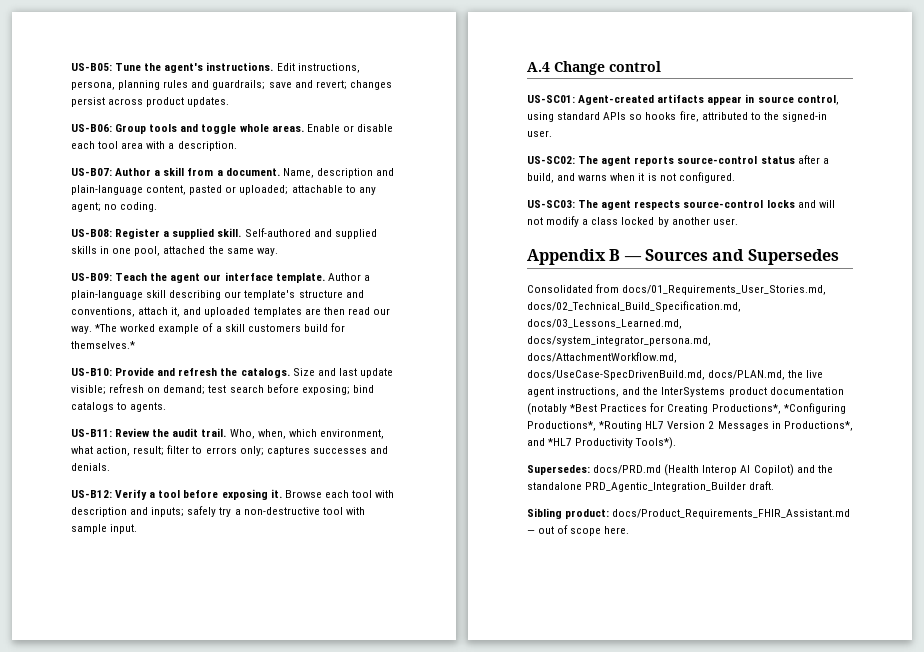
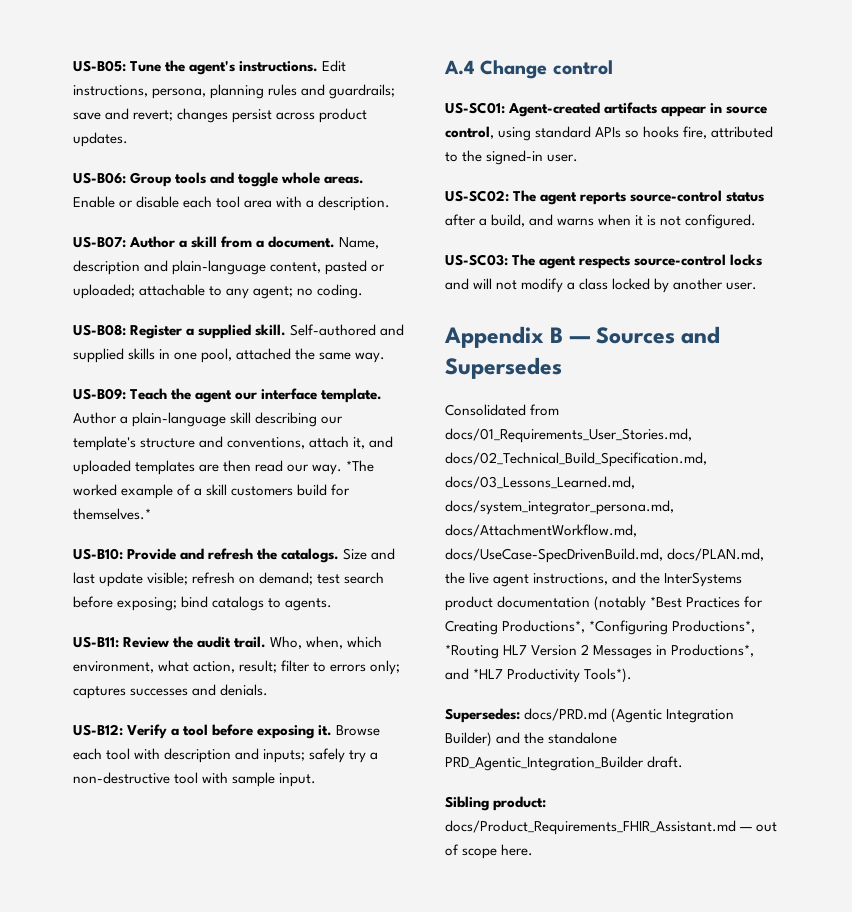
- Supersedes: docs/PRD.md (Health Interop AI Copilot) and the standalone PRD_Agentic_Integration_Builder draft.
+ Supersedes: docs/PRD.md (Agentic Integration Builder) and the standalone PRD_Agentic_Integration_Builder draft.

